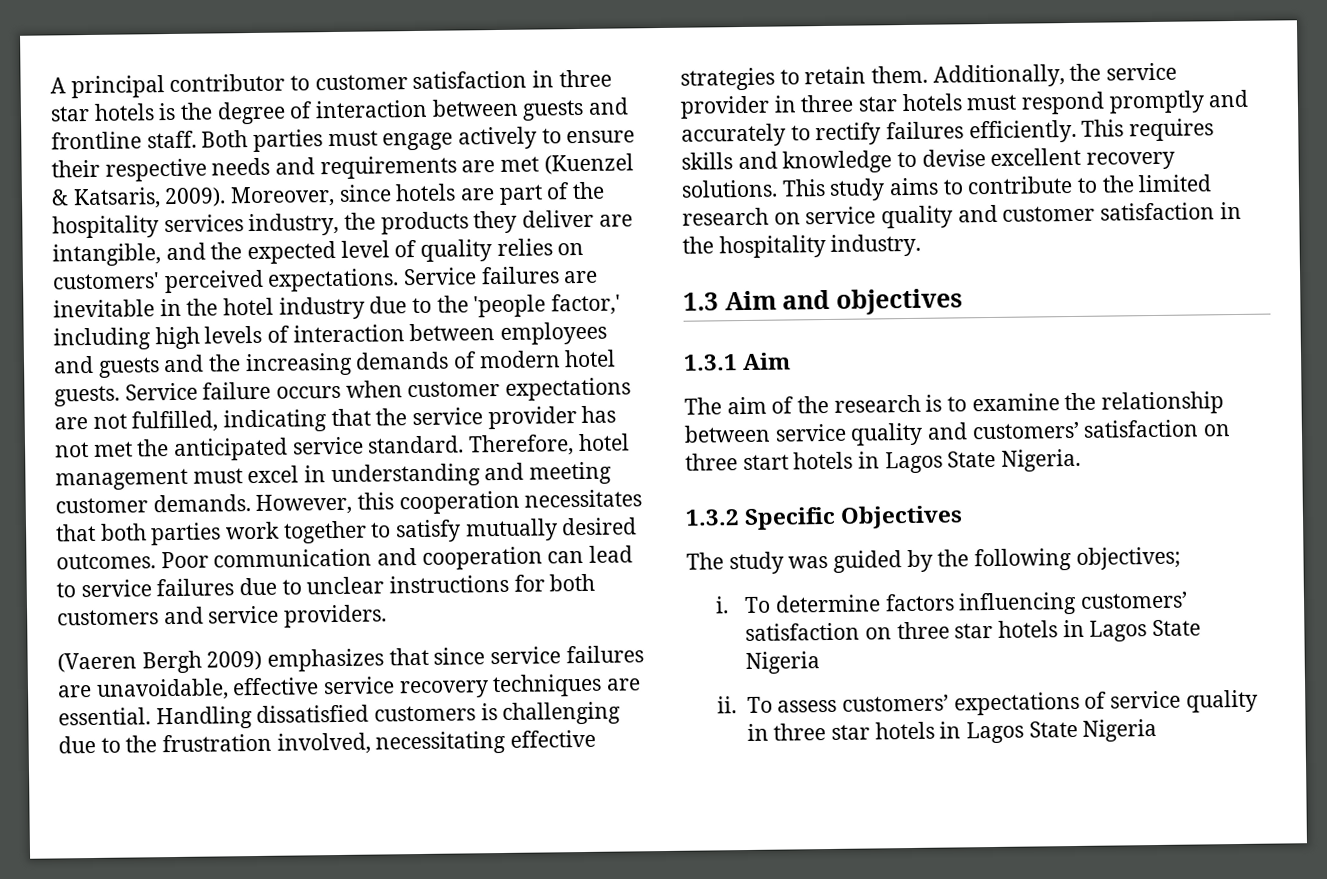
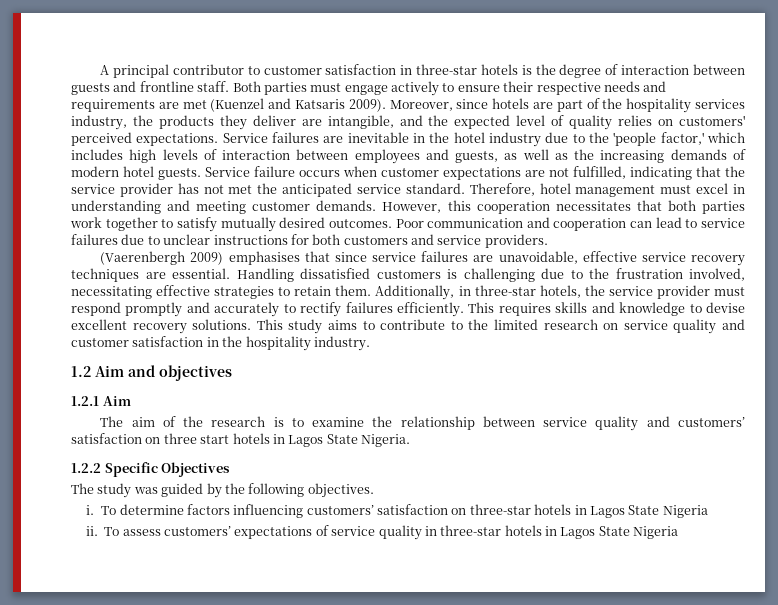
- A principal contributor to customer satisfaction in three star hotels is the degree of interaction between guests and frontline staff.
+ A principal contributor to customer satisfaction in three-star hotels is the degree of interaction between guests and frontline staff.
- Both parties must engage actively to ensure their respective needs and requirements are met (Kuenzel & Katsaris, 2009).
+ Both parties must engage actively to ensure their respective needs and requirements are met (Kuenzel and Katsaris 2009).
- Service failures are inevitable in the hotel industry due to the 'people factor,' including high levels of interaction between employees and guests and the increasing demands of modern hotel guests.
+ Service failures are inevitable in the hotel industry due to the 'people factor,' which includes high levels of interaction between employees and guests, as well as the increasing demands of modern hotel guests.
- (Vaeren Bergh 2009) emphasizes that since service failures are unavoidable, effective service recovery techniques are essential.
+ (Vaerenbergh 2009) emphasises that since service failures are unavoidable, effective service recovery techniques are essential.
- Additionally, the service provider in three star hotels must respond promptly and accurately to rectify failures efficiently.
+ Additionally, in three-star hotels, the service provider must respond promptly and accurately to rectify failures efficiently.
- 1.3 Aim and objectives
+ 1.2 Aim and objectives
- 1.3.1 Aim
+ 1.2.1 Aim
- 1.3.2 Specific Objectives
+ 1.2.2 Specific Objectives
- The study was guided by the following objectives;
+ The study was guided by the following objectives.
- To determine factors influencing customers’ satisfaction on three star hotels in Lagos State Nigeria
+ To determine factors influencing customers’ satisfaction on three-star hotels in Lagos State Nigeria
- To assess customers’ expectations of service quality in three star hotels in Lagos State Nigeria
+ To assess customers’ expectations of service quality in three-star hotels in Lagos State Nigeria

